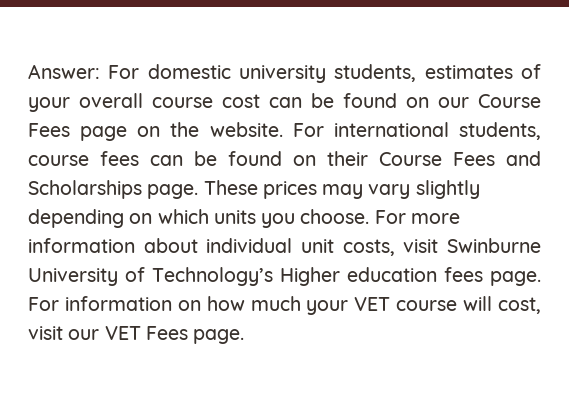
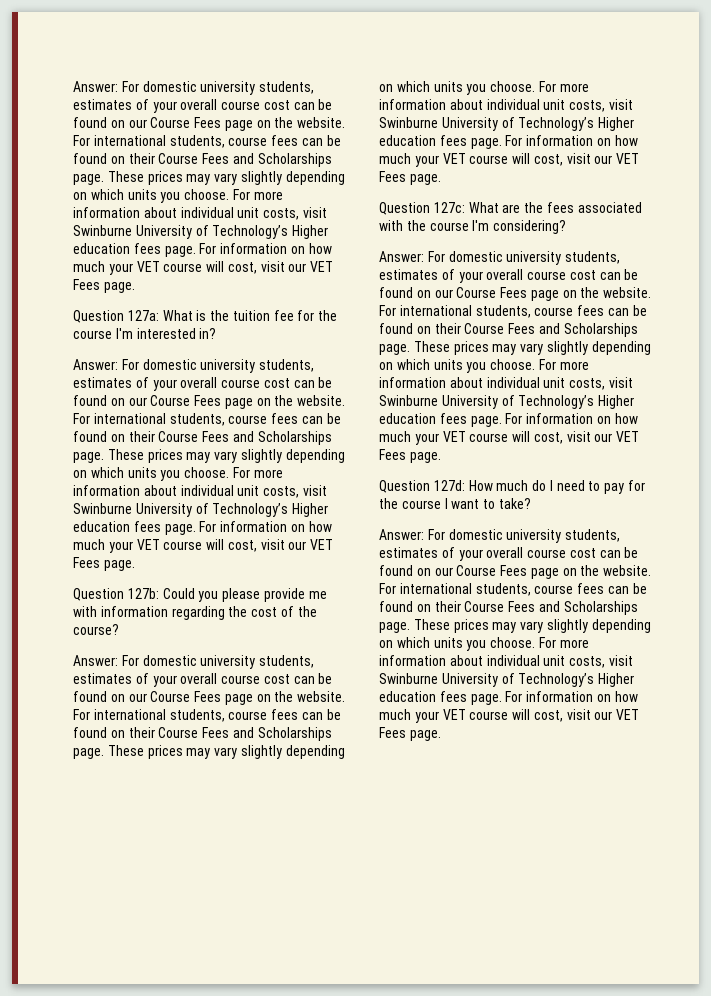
+ Question 127a: What is the tuition fee for the course I'm interested in?
+ Answer: For domestic university students, estimates of your overall course cost can be found on our Course Fees page on the website. For international students, course fees can be found on their Course Fees and Scholarships page. These prices may vary slightly depending on which units you choose. For more information about individual unit costs, visit Swinburne University of Technology’s Higher education fees page. For information on how much your VET course will cost, visit our VET Fees page.
+ Question 127b: Could you please provide me with information regarding the cost of the course?
+ Answer: For domestic university students, estimates of your overall course cost can be found on our Course Fees page on the website. For international students, course fees can be found on their Course Fees and Scholarships page. These prices may vary slightly depending on which units you choose. For more information about individual unit costs, visit Swinburne University of Technology’s Higher education fees page. For information on how much your VET course will cost, visit our VET Fees page.
+ Question 127c: What are the fees associated with the course I'm considering?
+ Answer: For domestic university students, estimates of your overall course cost can be found on our Course Fees page on the website. For international students, course fees can be found on their Course Fees and Scholarships page. These prices may vary slightly depending on which units you choose. For more information about individual unit costs, visit Swinburne University of Technology’s Higher education fees page. For information on how much your VET course will cost, visit our VET Fees page.
+ Question 127d: How much do I need to pay for the course I want to take?
+ Answer: For domestic university students, estimates of your overall course cost can be found on our Course Fees page on the website. For international students, course fees can be found on their Course Fees and Scholarships page. These prices may vary slightly depending on which units you choose. For more information about individual unit costs, visit Swinburne University of Technology’s Higher education fees page. For information on how much your VET course will cost, visit our VET Fees page.

